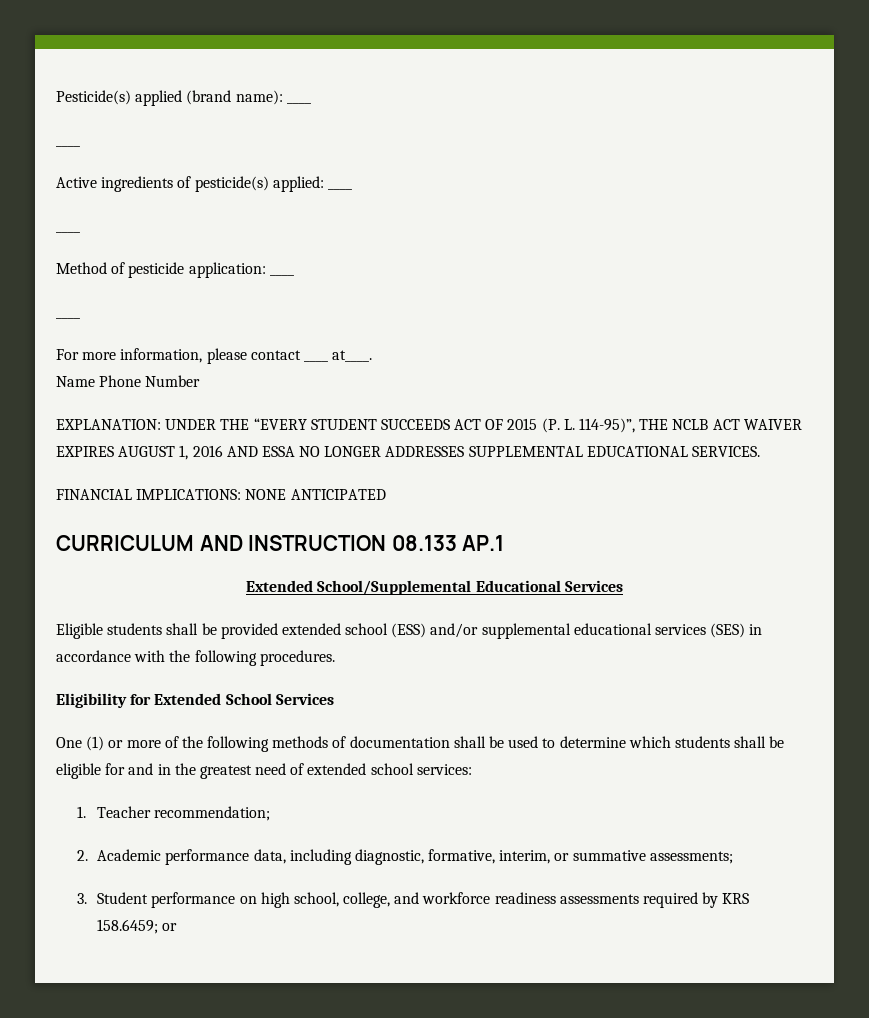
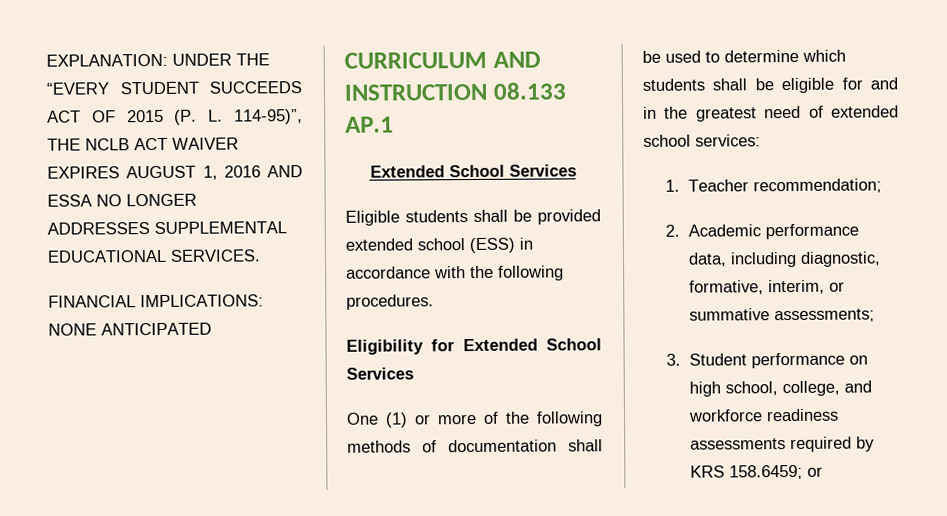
- Pesticide(s) applied (brand name): ____
- ____
- Active ingredients of pesticide(s) applied: ____
- ____
- Method of pesticide application: ____
- ____
- For more information, please contact ____ at____.
- Name Phone Number
  CURRICULUM AND INSTRUCTION 08.133 AP.1
- Extended School/Supplemental Educational Services
+ Extended School Services
- Eligible students shall be provided extended school (ESS) and/or supplemental educational services (SES) in accordance with the following procedures.
+ Eligible students shall be provided extended school (ESS) in accordance with the following procedures.

